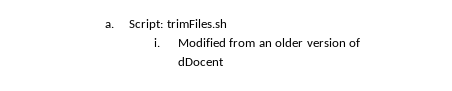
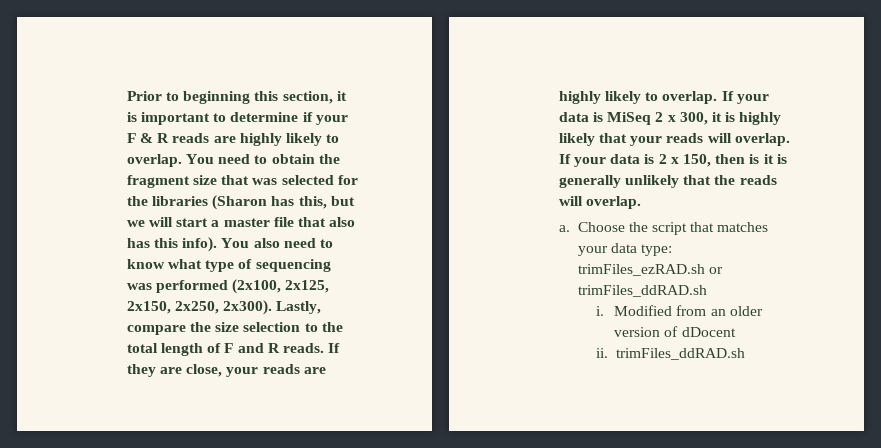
- a. Script: trimFiles.sh
+ Prior to beginning this section, it is important to determine if your F & R reads are highly likely to overlap. You need to obtain the fragment size that was selected for the libraries (Sharon has this, but we will start a master file that also has this info). You also need to know what type of sequencing was performed (2x100, 2x125, 2x150, 2x250, 2x300). Lastly, compare the size selection to the total length of F and R reads. If they are close, your reads are highly likely to overlap. If your data is MiSeq 2 x 300, it is highly likely that your reads will overlap. If your data is 2 x 150, then is it is generally unlikely that the reads will overlap.
+ a. Choose the script that matches your data type: trimFiles_ezRAD.sh or trimFiles_ddRAD.sh
+ ii. trimFiles_ddRAD.sh

